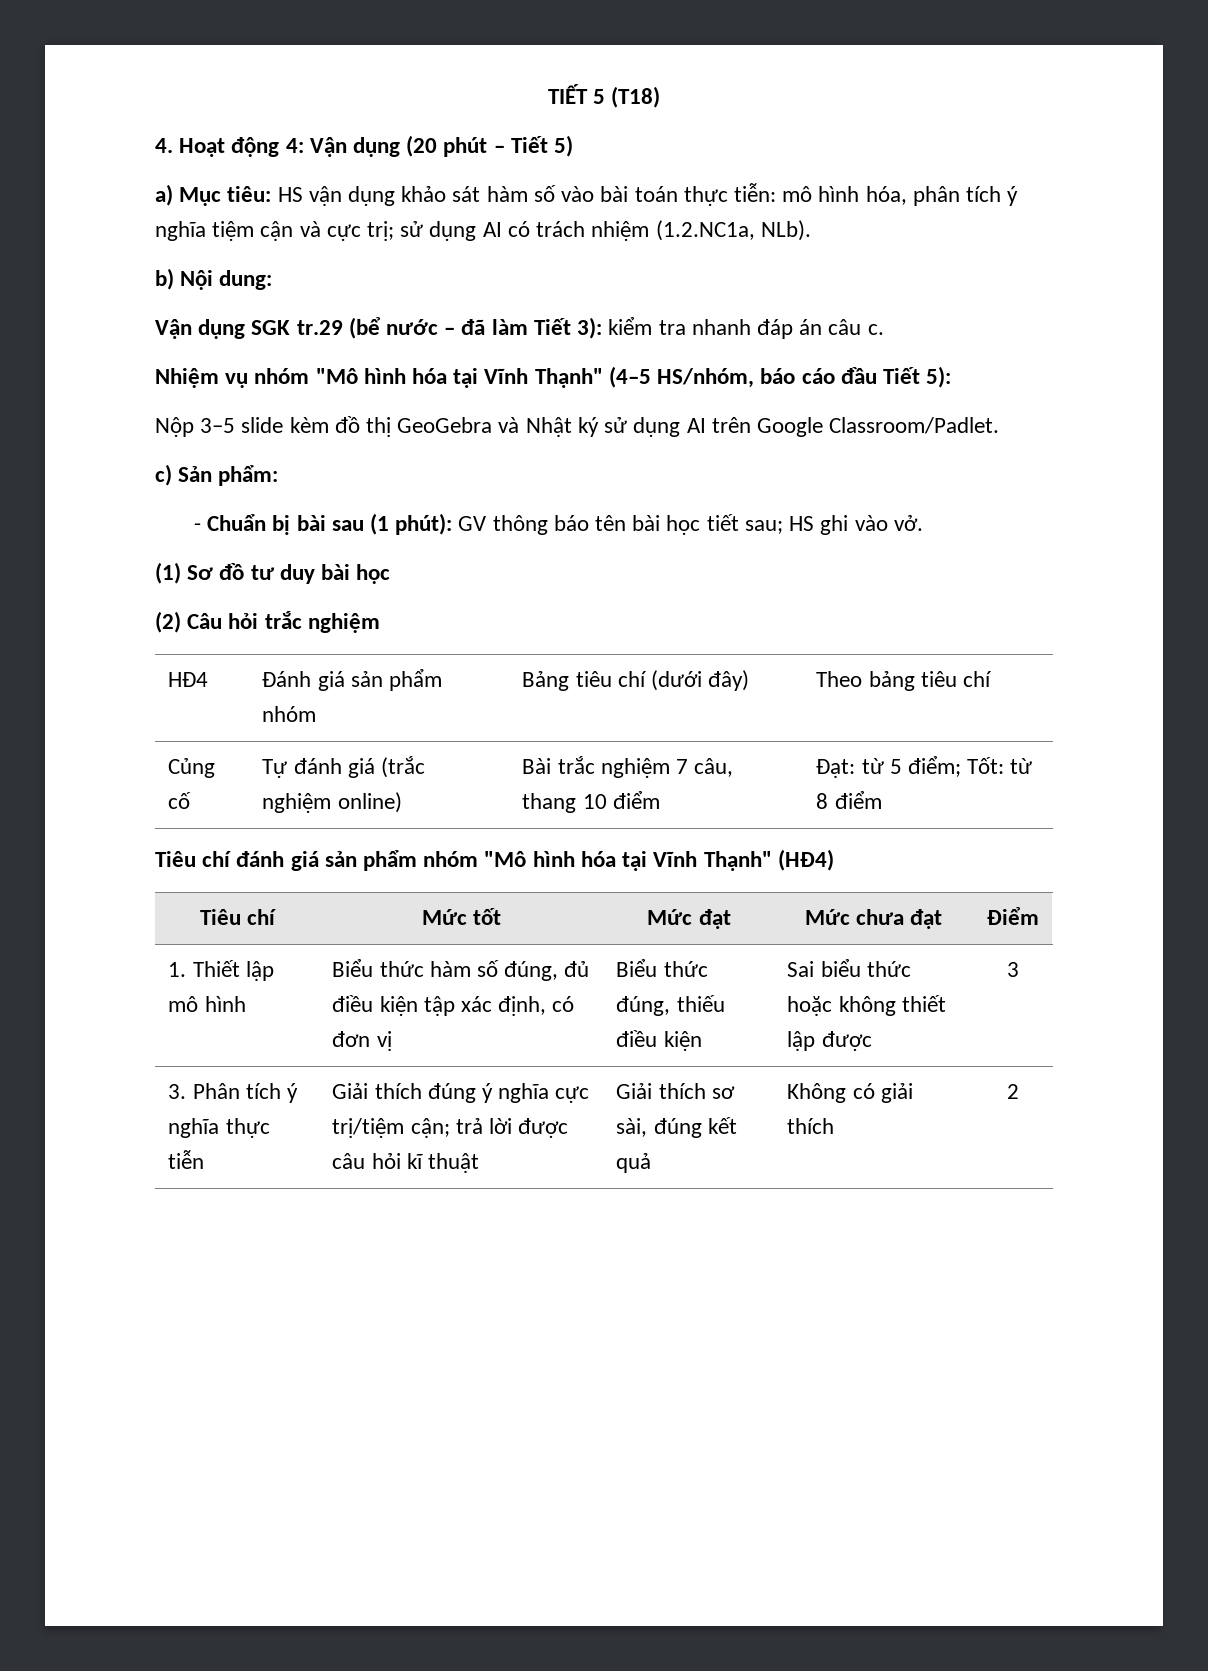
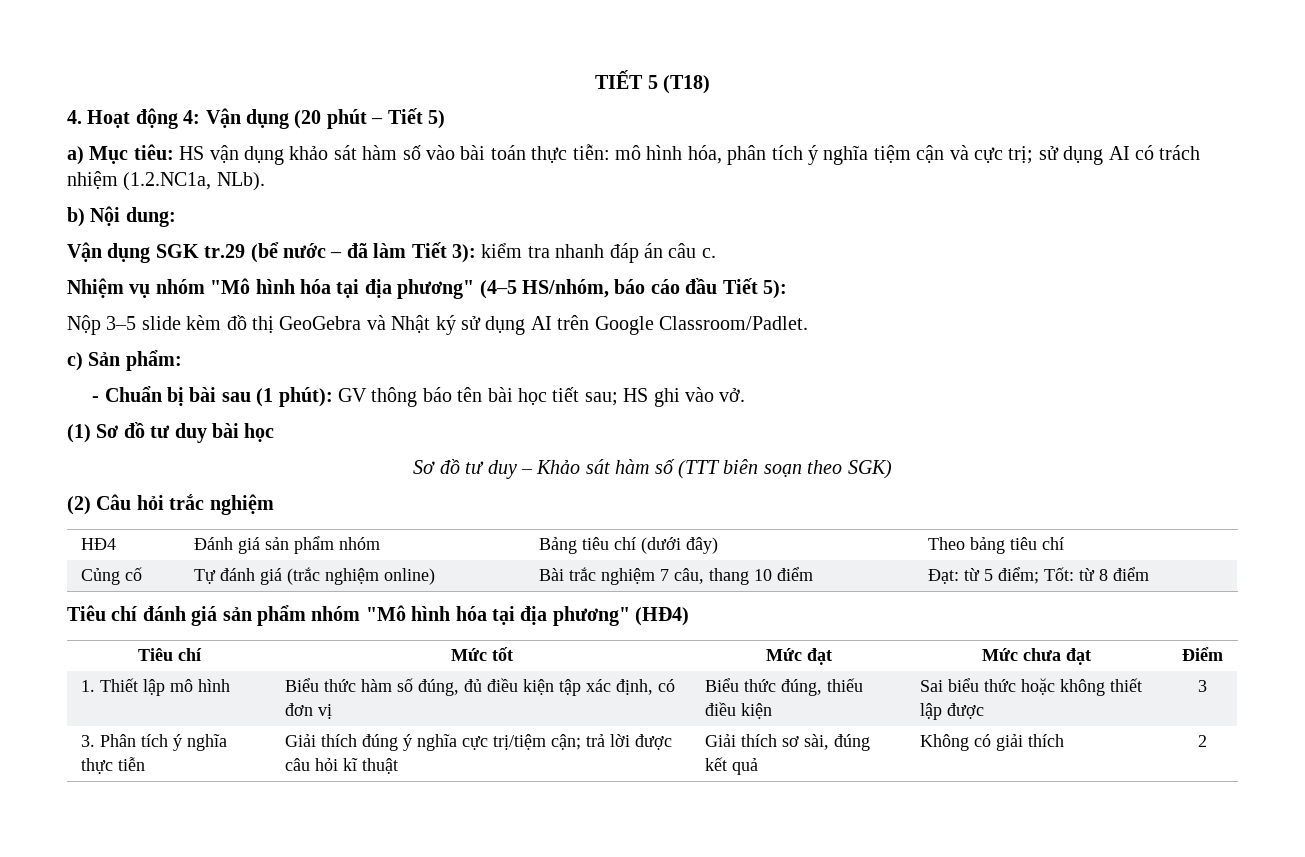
- Nhiệm vụ nhóm "Mô hình hóa tại Vĩnh Thạnh" (4–5 HS/nhóm, báo cáo đầu Tiết 5):
+ Nhiệm vụ nhóm "Mô hình hóa tại địa phương" (4–5 HS/nhóm, báo cáo đầu Tiết 5):
+ Sơ đồ tư duy – Khảo sát hàm số (TTT biên soạn theo SGK)
- Tiêu chí đánh giá sản phẩm nhóm "Mô hình hóa tại Vĩnh Thạnh" (HĐ4)
+ Tiêu chí đánh giá sản phẩm nhóm "Mô hình hóa tại địa phương" (HĐ4)

